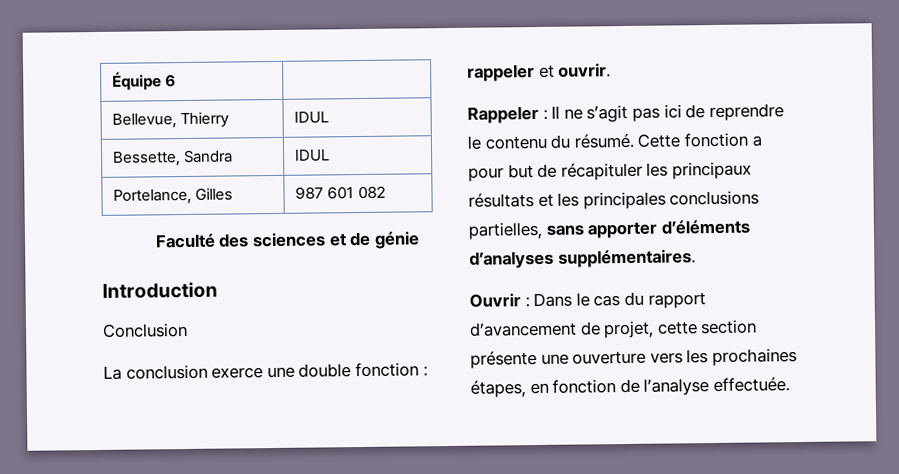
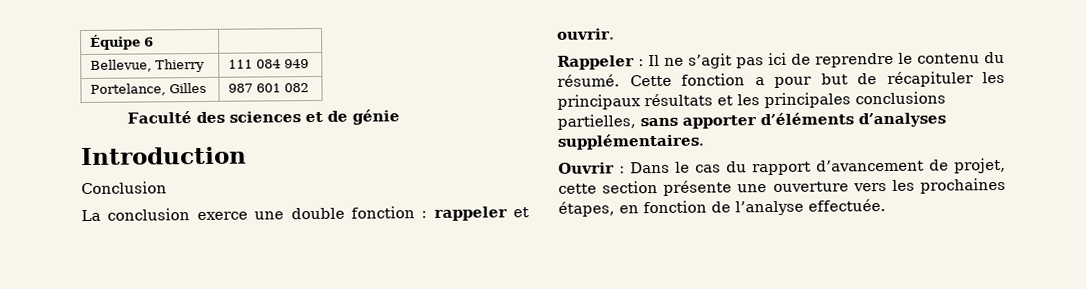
- Bellevue, Thierry | IDUL
- Bessette, Sandra | IDUL
+ Bellevue, Thierry | 111 084 949

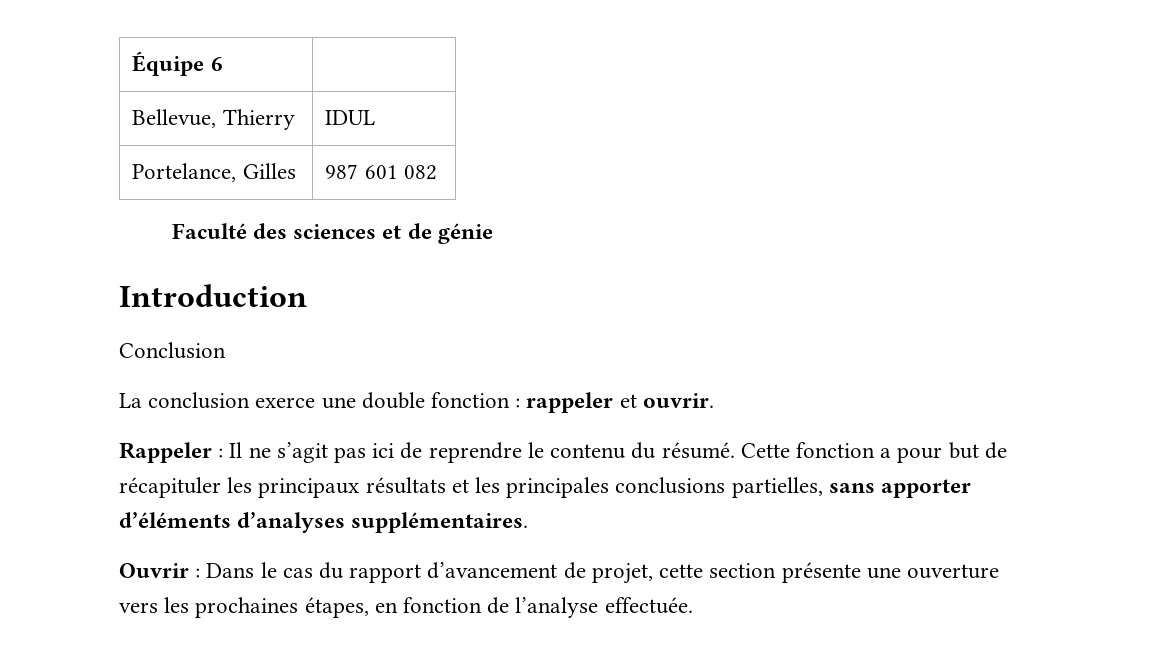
- Bellevue, Thierry | 111 084 949
+ Bellevue, Thierry | IDUL

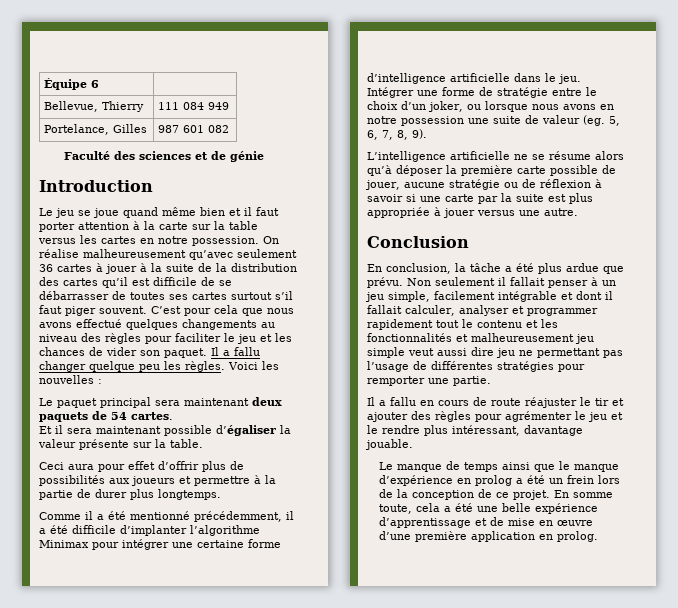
- Bellevue, Thierry | IDUL
+ Bellevue, Thierry | 111 084 949
+ Le jeu se joue quand même bien et il faut porter attention à la carte sur la table versus les cartes en notre possession. On réalise malheureusement qu’avec seulement 36 cartes à jouer à la suite de la distribution des cartes qu’il est difficile de se débarrasser de toutes ses cartes surtout s’il faut piger souvent. C’est pour cela que nous avons effectué quelques changements au niveau des règles pour faciliter le jeu et les chances de vider son paquet. Il a fallu changer quelque peu les règles. Voici les nouvelles :
+ Le paquet principal sera maintenant deux paquets de 54 cartes.
+ Et il sera maintenant possible d’égaliser la valeur présente sur la table.
+ Ceci aura pour effet d’offrir plus de possibilités aux joueurs et permettre à la partie de durer plus longtemps.
+ Comme il a été mentionné précédemment, il a été difficile d’implanter l’algorithme Minimax pour intégrer une certaine forme d’intelligence artificielle dans le jeu. Intégrer une forme de stratégie entre le choix d’un joker, ou lorsque nous avons en notre possession une suite de valeur (eg. 5, 6, 7, 8, 9).
+ L’intelligence artificielle ne se résume alors qu’à déposer la première carte possible de jouer, aucune stratégie ou de réflexion à savoir si une carte par la suite est plus appropriée à jouer versus une autre.
  Conclusion
- La conclusion exerce une double fonction : rappeler et ouvrir.
- Rappeler : Il ne s’agit pas ici de reprendre le contenu du résumé. Cette fonction a pour but de récapituler les principaux résultats et les principales conclusions partielles, sans apporter d’éléments d’analyses supplémentaires.
- Ouvrir : Dans le cas du rapport d’avancement de projet, cette section présente une ouverture vers les prochaines étapes, en fonction de l’analyse effectuée.
+ En conclusion, la tâche a été plus ardue que prévu. Non seulement il fallait penser à un jeu simple, facilement intégrable et dont il fallait calculer, analyser et programmer rapidement tout le contenu et les fonctionnalités et malheureusement jeu simple veut aussi dire jeu ne permettant pas l’usage de différentes stratégies pour remporter une partie.
+ Il a fallu en cours de route réajuster le tir et ajouter des règles pour agrémenter le jeu et le rendre plus intéressant, davantage jouable.
+ Le manque de temps ainsi que le manque d’expérience en prolog a été un frein lors de la conception de ce projet. En somme toute, cela a été une belle expérience d’apprentissage et de mise en œuvre d’une première application en prolog.

